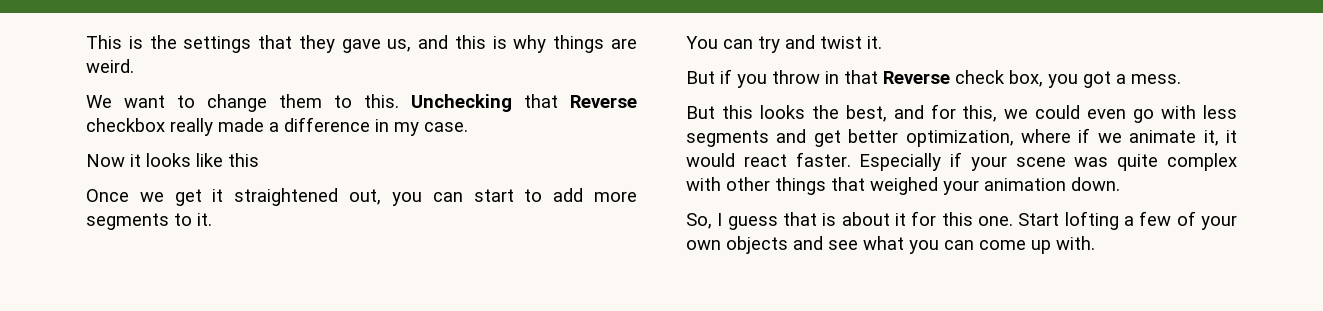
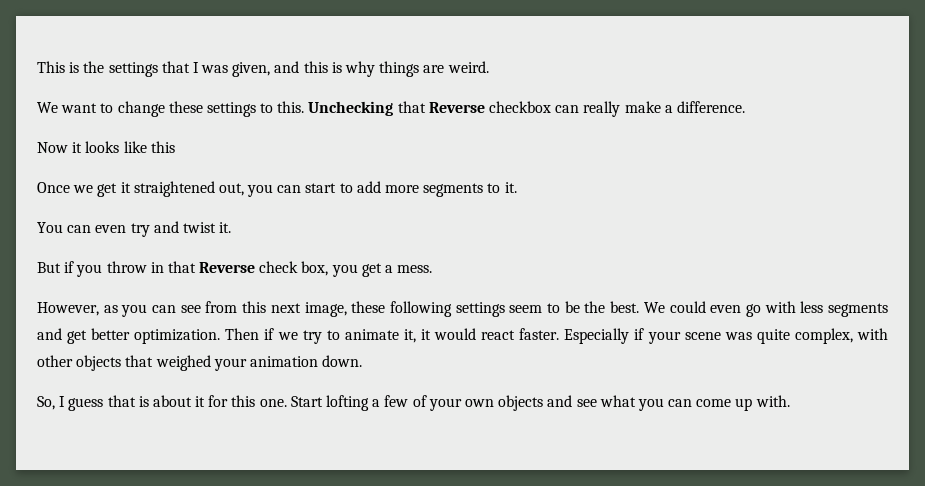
- This is the settings that they gave us, and this is why things are weird.
+ This is the settings that I was given, and this is why things are weird.
- We want to change them to this.
+ We want to change these settings to this.
- Unchecking that Reverse checkbox really made a difference in my case.
+ Unchecking that Reverse checkbox can really make a difference.
- You can try and twist it.
+ You can even try and twist it.
- But if you throw in that Reverse check box, you got a mess.
+ But if you throw in that Reverse check box, you get a mess.
- But this looks the best, and for this, we could even go with less segments and get better optimization, where if we animate it, it would react faster.
+ However, as you can see from this next image, these following settings seem to be the best. We could even go with less segments and get better optimization. Then if we try to animate it, it would react faster.
- Especially if your scene was quite complex with other things that weighed your animation down.
+ Especially if your scene was quite complex, with other objects that weighed your animation down.

